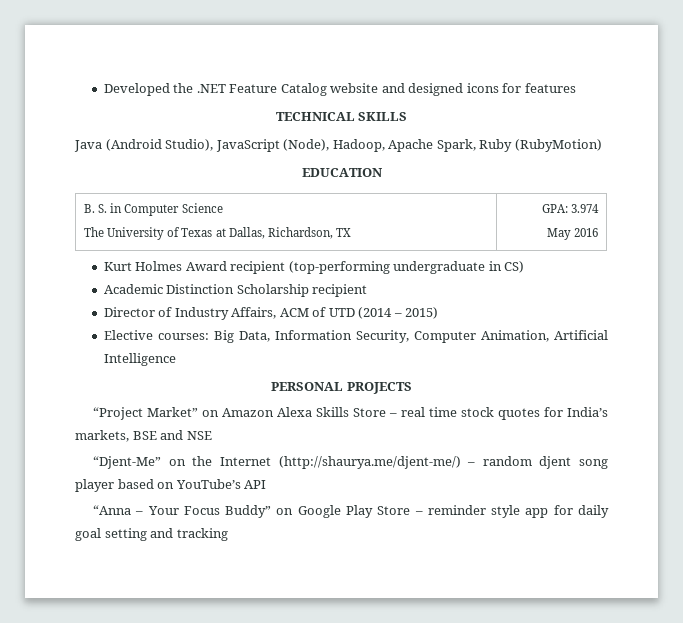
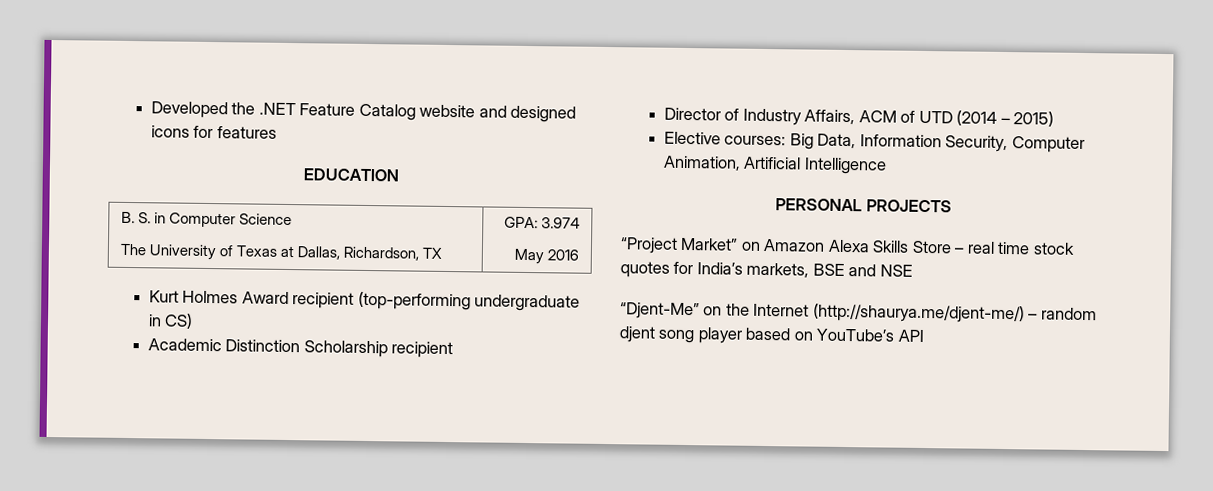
- TECHNICAL SKILLS
- Java (Android Studio), JavaScript (Node), Hadoop, Apache Spark, Ruby (RubyMotion)
- “Anna – Your Focus Buddy” on Google Play Store – reminder style app for daily goal setting and tracking

